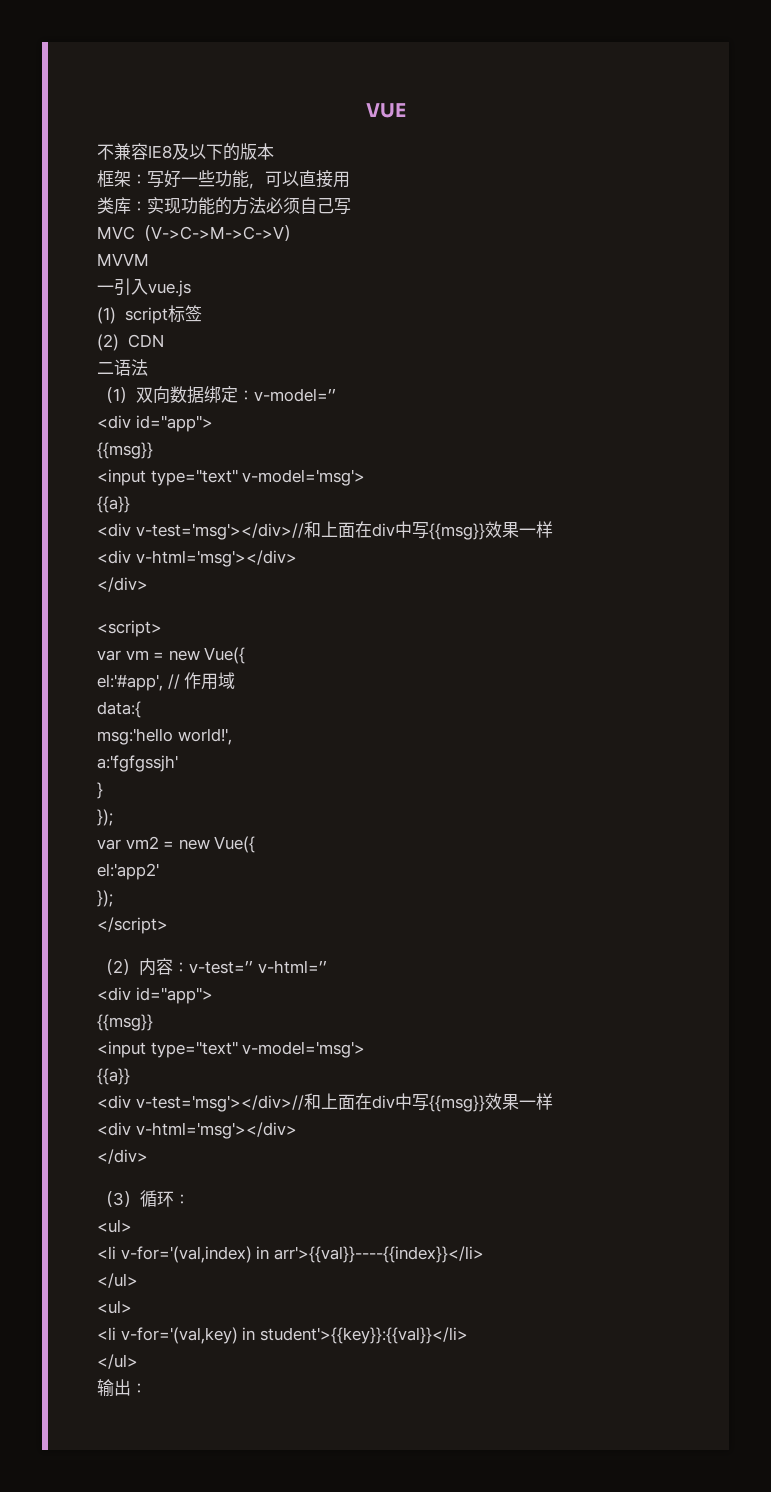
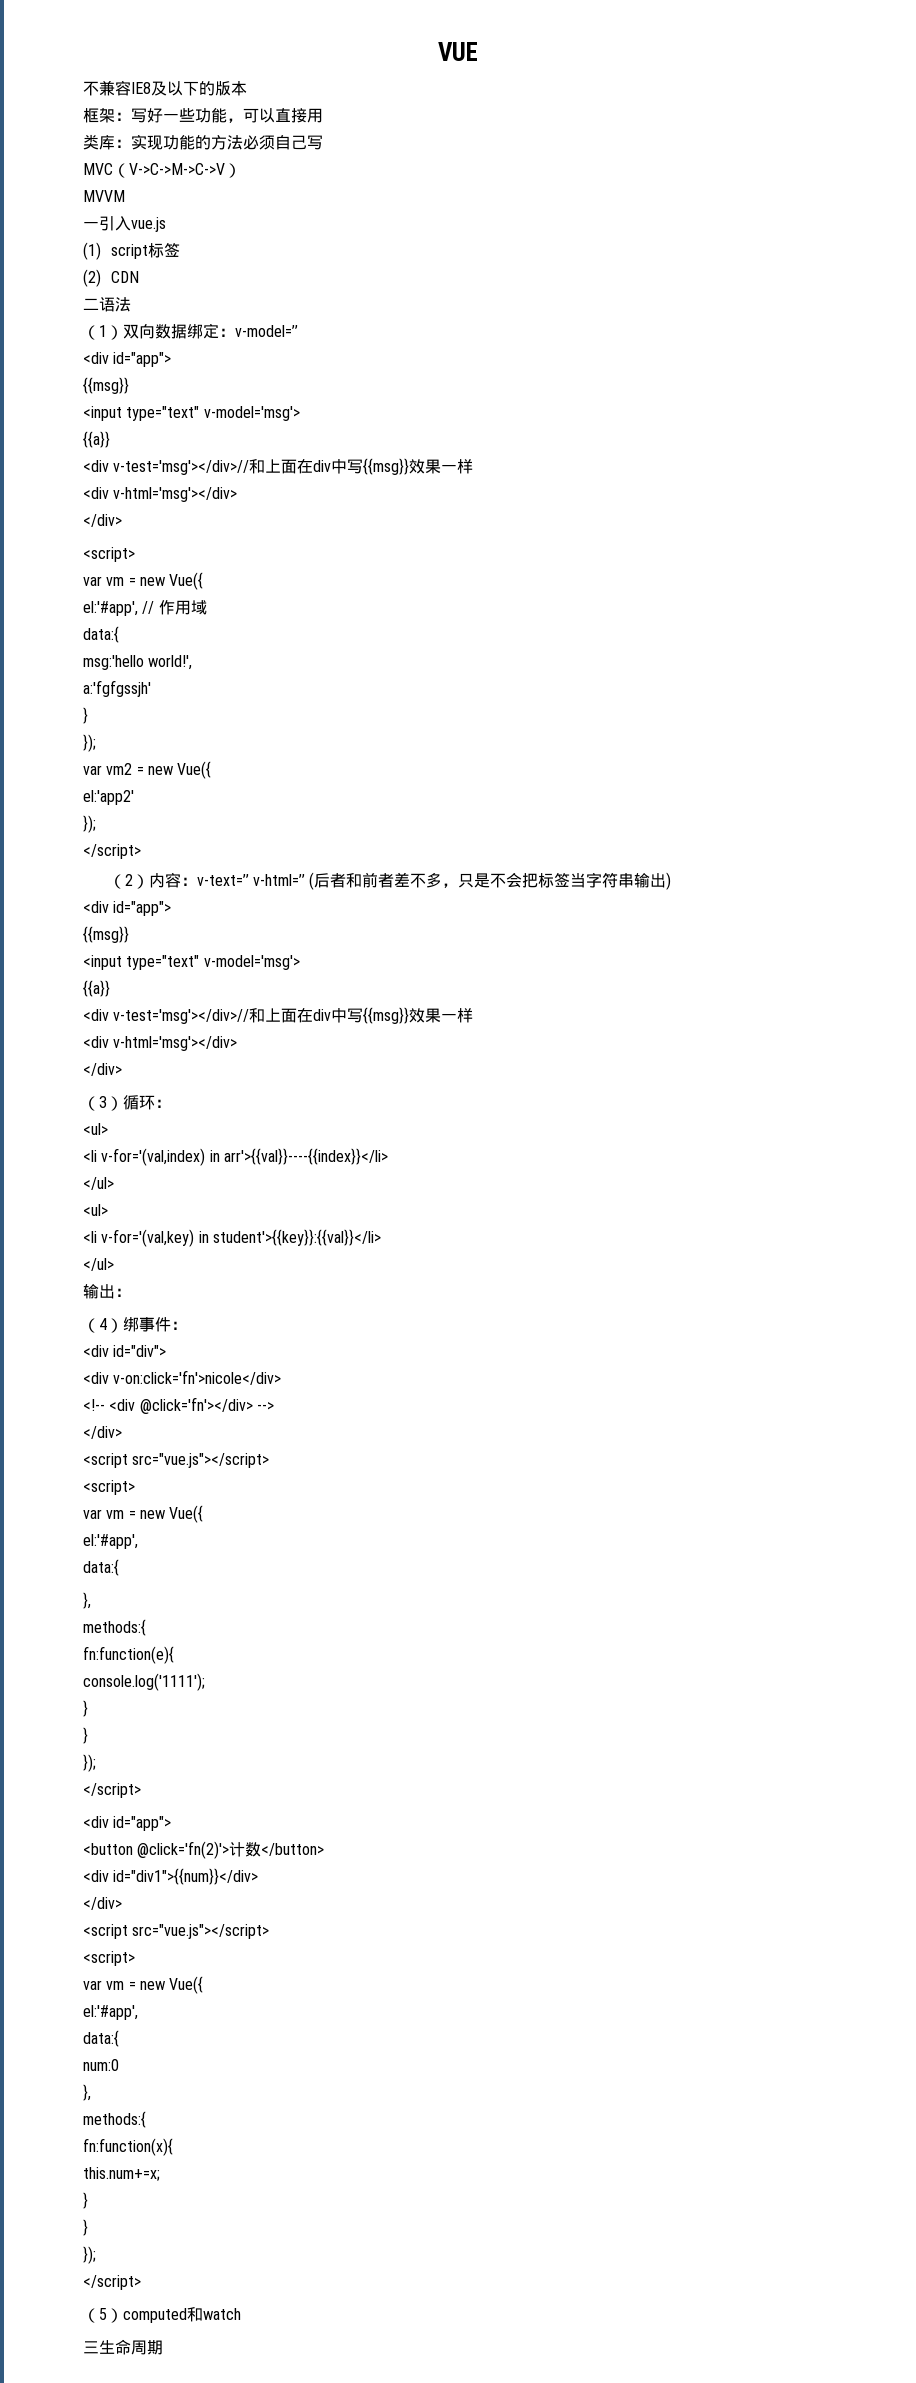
- （2）内容：v-test=’’ v-html=’’
+ （2）内容：v-text=’’ v-html=’’ (后者和前者差不多，只是不会把标签当字符串输出)
+ （4）绑事件：
+ <div id="div">
+ <div v-on:click='fn'>nicole</div>
+ <!-- <div @click='fn'></div> -->
+ </div>
+ <script src="vue.js"></script>
+ <script>
+ var vm = new Vue({
+ el:'#app',
+ data:{
+ },
+ methods:{
+ fn:function(e){
+ console.log('1111');
+ }
+ }
+ });
+ </script>
+ <div id="app">
+ <button @click='fn(2)'>计数</button>
+ <div id="div1">{{num}}</div>
+ </div>
+ <script src="vue.js"></script>
+ <script>
+ var vm = new Vue({
+ el:'#app',
+ data:{
+ num:0
+ },
+ methods:{
+ fn:function(x){
+ this.num+=x;
+ }
+ }
+ });
+ </script>
+ （5）computed和watch
+ 三生命周期

